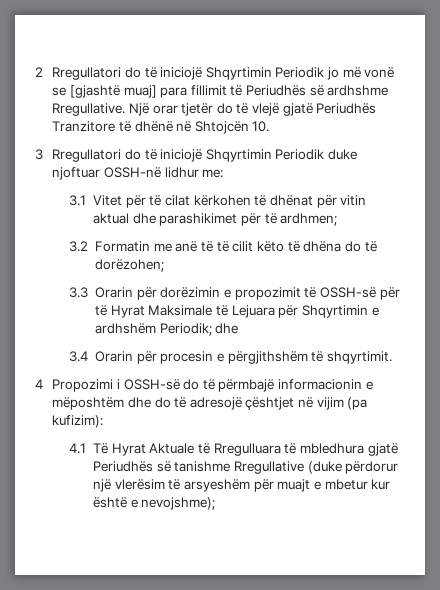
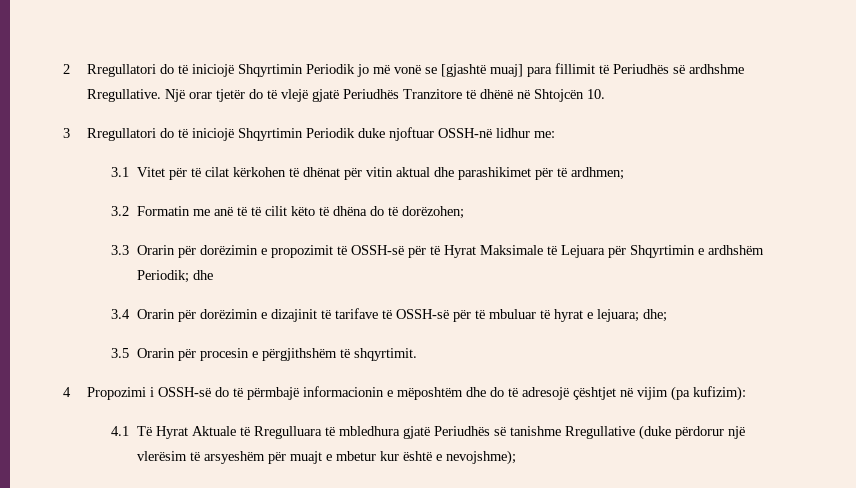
- 3.4 Orarin për procesin e përgjithshëm të shqyrtimit.
+ 3.4 Orarin për dorëzimin e dizajinit të tarifave të OSSH-së për të mbuluar të hyrat e lejuara; dhe;
+ 3.5 Orarin për procesin e përgjithshëm të shqyrtimit.

